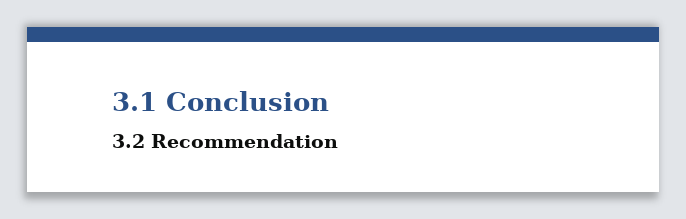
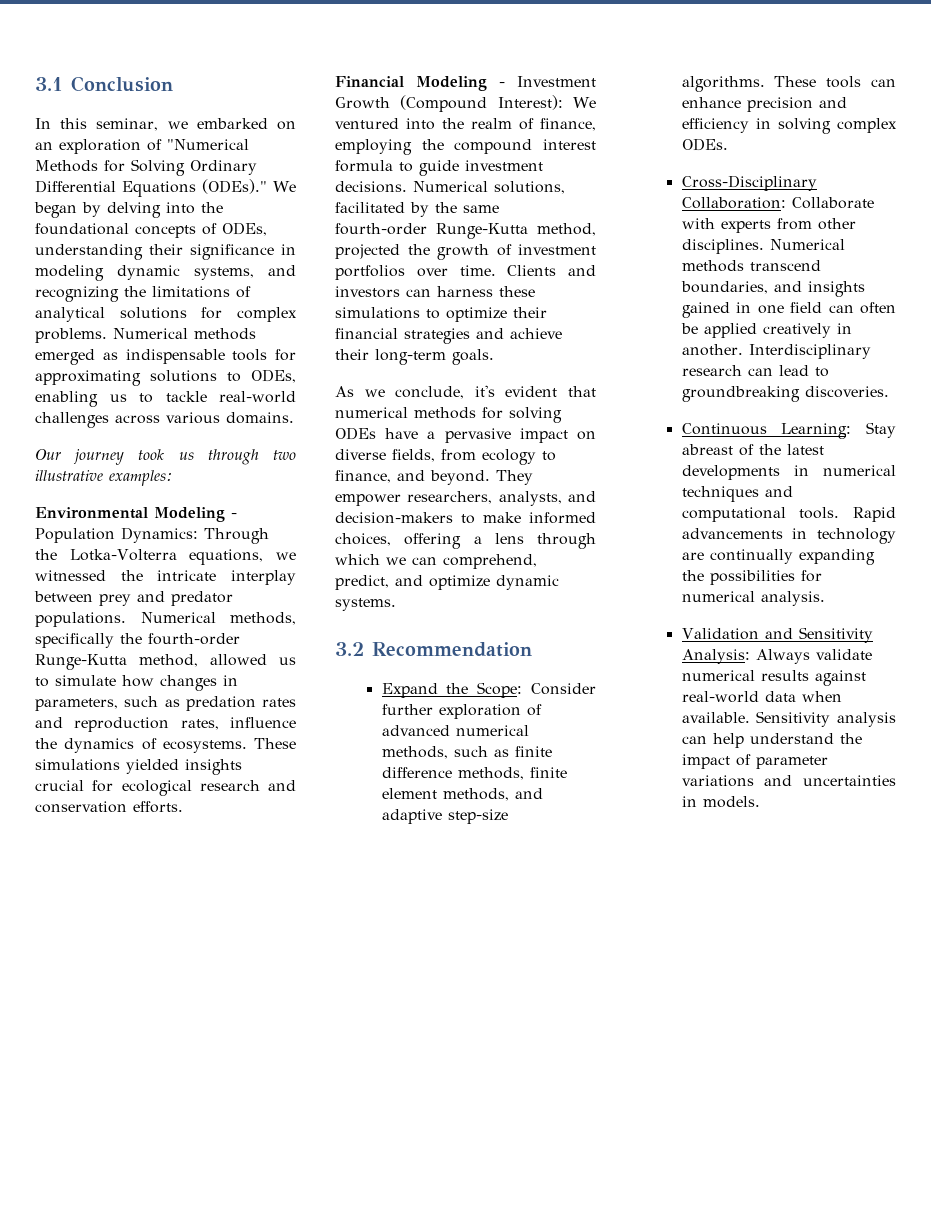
+ In this seminar, we embarked on an exploration of "Numerical Methods for Solving Ordinary Differential Equations (ODEs)." We began by delving into the foundational concepts of ODEs, understanding their significance in modeling dynamic systems, and recognizing the limitations of analytical solutions for complex problems. Numerical methods emerged as indispensable tools for approximating solutions to ODEs, enabling us to tackle real-world challenges across various domains.
+ Our journey took us through two illustrative examples:
+ Environmental Modeling - Population Dynamics: Through the Lotka-Volterra equations, we witnessed the intricate interplay between prey and predator populations. Numerical methods, specifically the fourth-order Runge-Kutta method, allowed us to simulate how changes in parameters, such as predation rates and reproduction rates, influence the dynamics of ecosystems. These simulations yielded insights crucial for ecological research and conservation efforts.
+ Financial Modeling - Investment Growth (Compound Interest): We ventured into the realm of finance, employing the compound interest formula to guide investment decisions. Numerical solutions, facilitated by the same fourth-order Runge-Kutta method, projected the growth of investment portfolios over time. Clients and investors can harness these simulations to optimize their financial strategies and achieve their long-term goals.
+ As we conclude, it's evident that numerical methods for solving ODEs have a pervasive impact on diverse fields, from ecology to finance, and beyond. They empower researchers, analysts, and decision-makers to make informed choices, offering a lens through which we can comprehend, predict, and optimize dynamic systems.
  3.2 Recommendation
+ Expand the Scope: Consider further exploration of advanced numerical methods, such as finite difference methods, finite element methods, and adaptive step-size algorithms. These tools can enhance precision and efficiency in solving complex ODEs.
+ Cross-Disciplinary Collaboration: Collaborate with experts from other disciplines. Numerical methods transcend boundaries, and insights gained in one field can often be applied creatively in another. Interdisciplinary research can lead to groundbreaking discoveries.
+ Continuous Learning: Stay abreast of the latest developments in numerical techniques and computational tools. Rapid advancements in technology are continually expanding the possibilities for numerical analysis.
+ Validation and Sensitivity Analysis: Always validate numerical results against real-world data when available. Sensitivity analysis can help understand the impact of parameter variations and uncertainties in models.

